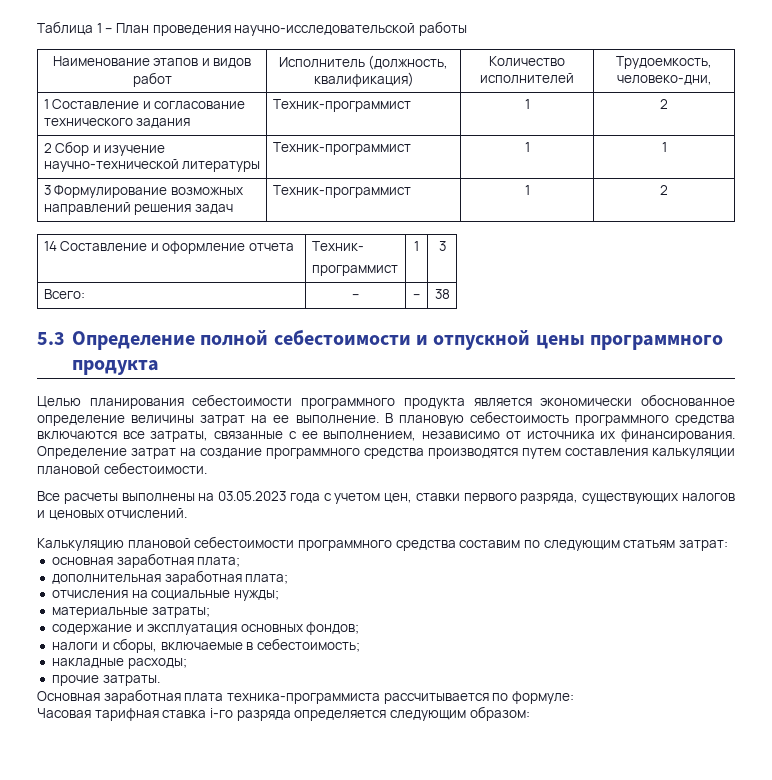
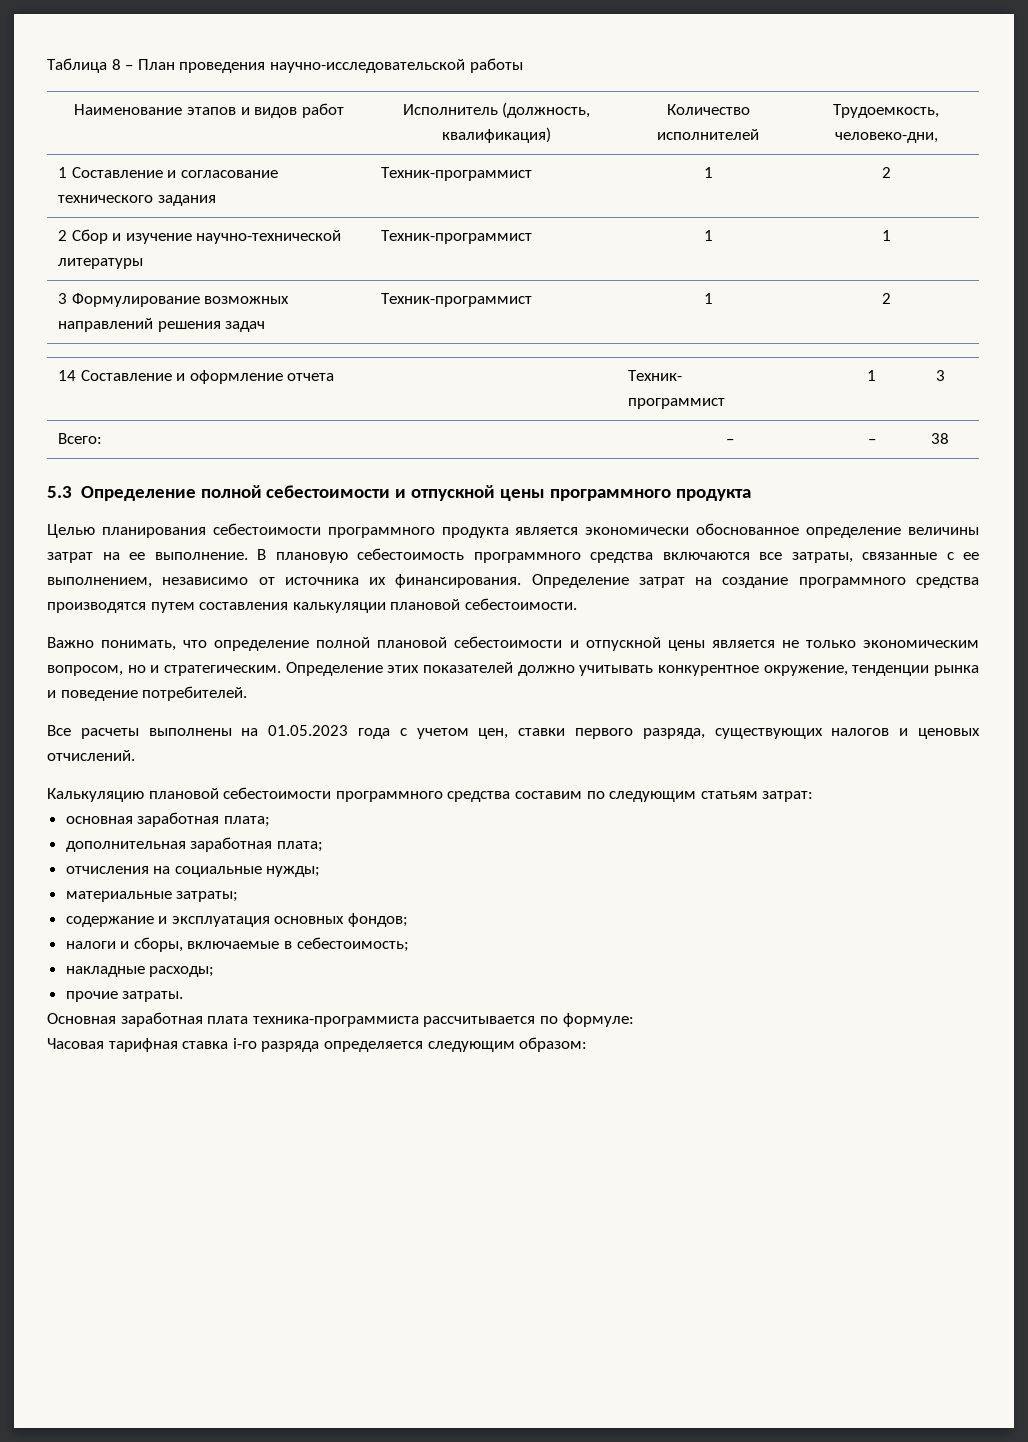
- Таблица 1 – План проведения научно-исследовательской работы
+ Таблица 8 – План проведения научно-исследовательской работы
+ Важно понимать, что определение полной плановой себестоимости и отпускной цены является не только экономическим вопросом, но и стратегическим. Определение этих показателей должно учитывать конкурентное окружение, тенденции рынка и поведение потребителей.
- Все расчеты выполнены на 03.05.2023 года с учетом цен, ставки первого разряда, существующих налогов и ценовых отчислений.
+ Все расчеты выполнены на 01.05.2023 года с учетом цен, ставки первого разряда, существующих налогов и ценовых отчислений.

